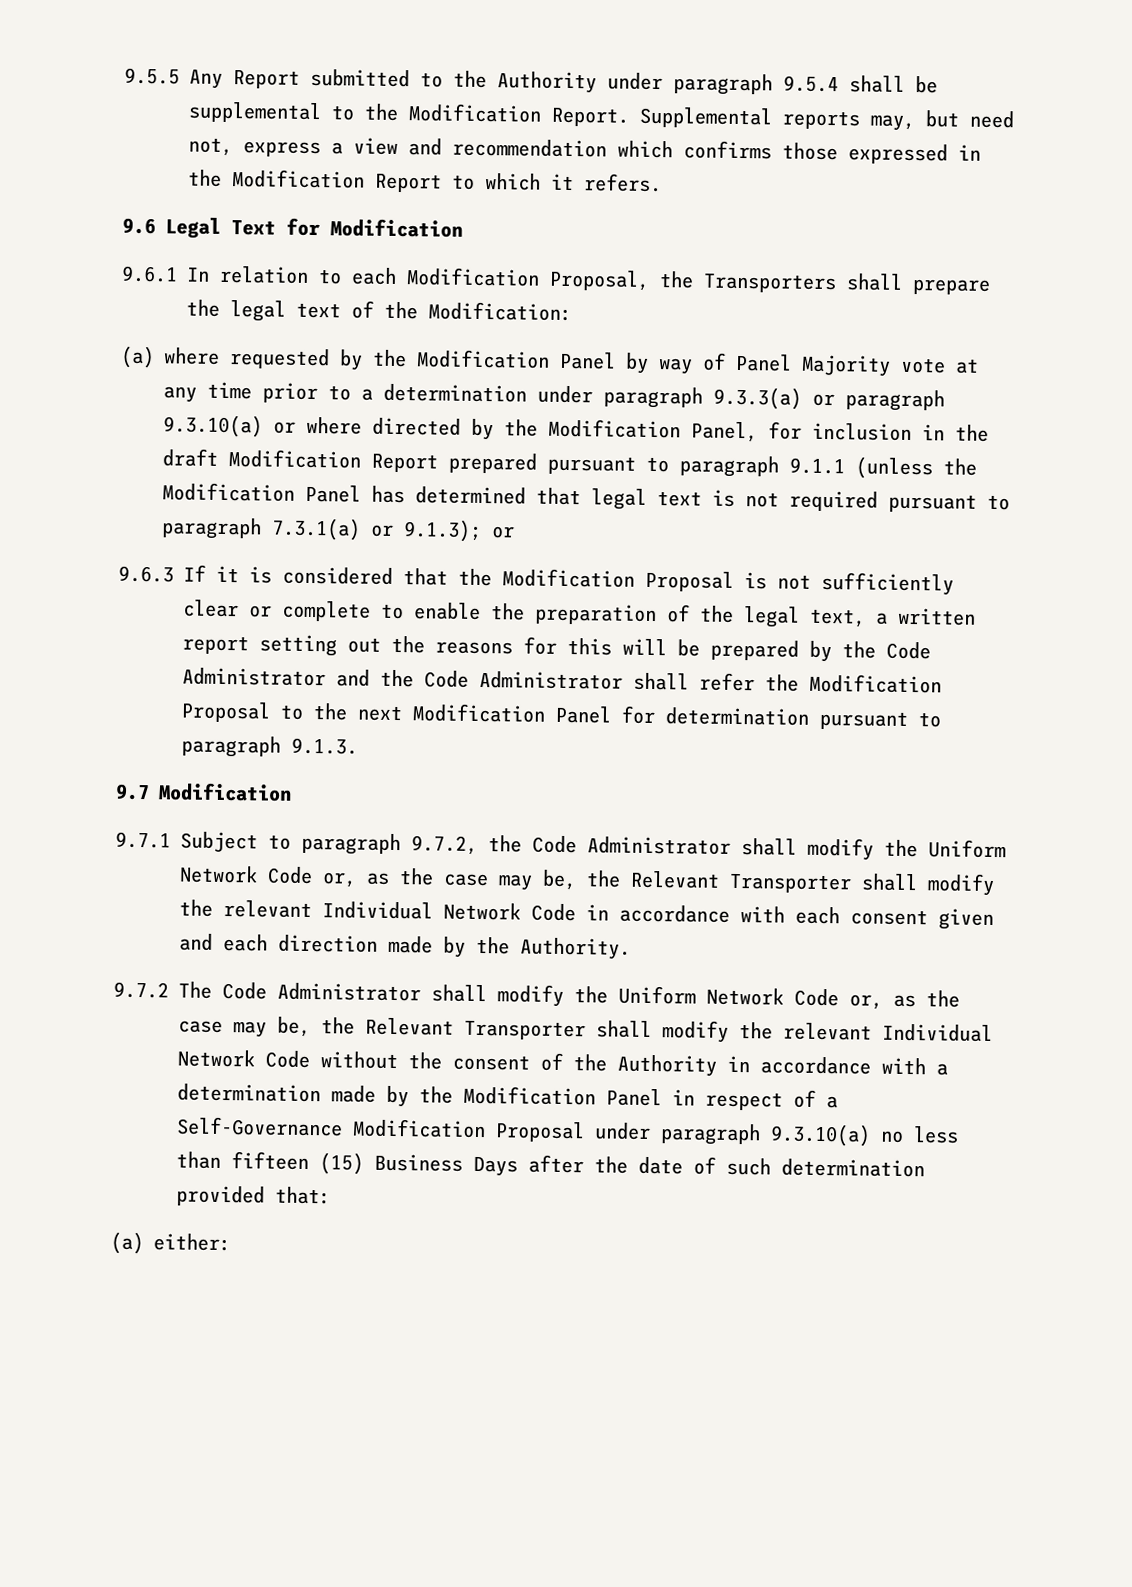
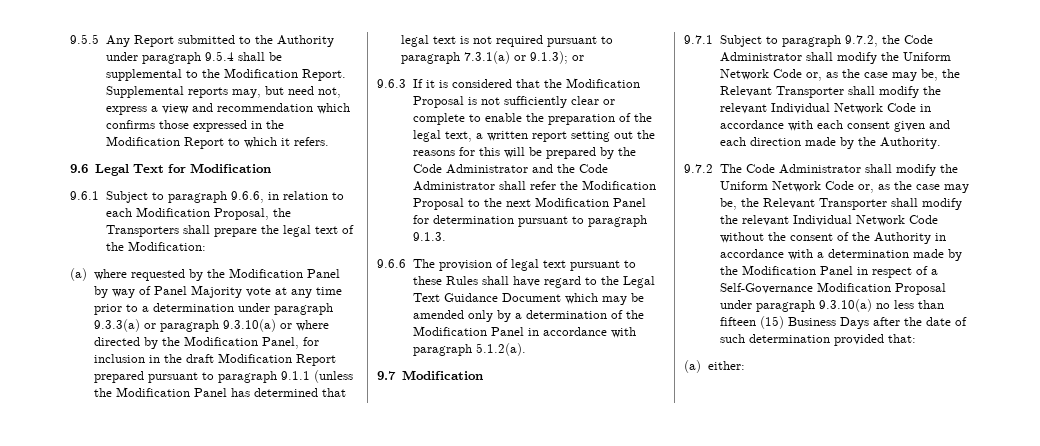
- 9.6.1 In relation to each Modification Proposal, the Transporters shall prepare the legal text of the Modification:
+ 9.6.1 Subject to paragraph 9.6.6, in relation to each Modification Proposal, the Transporters shall prepare the legal text of the Modification:
+ 9.6.6 The provision of legal text pursuant to these Rules shall have regard to the Legal Text Guidance Document which may be amended only by a determination of the Modification Panel in accordance with paragraph 5.1.2(a).

